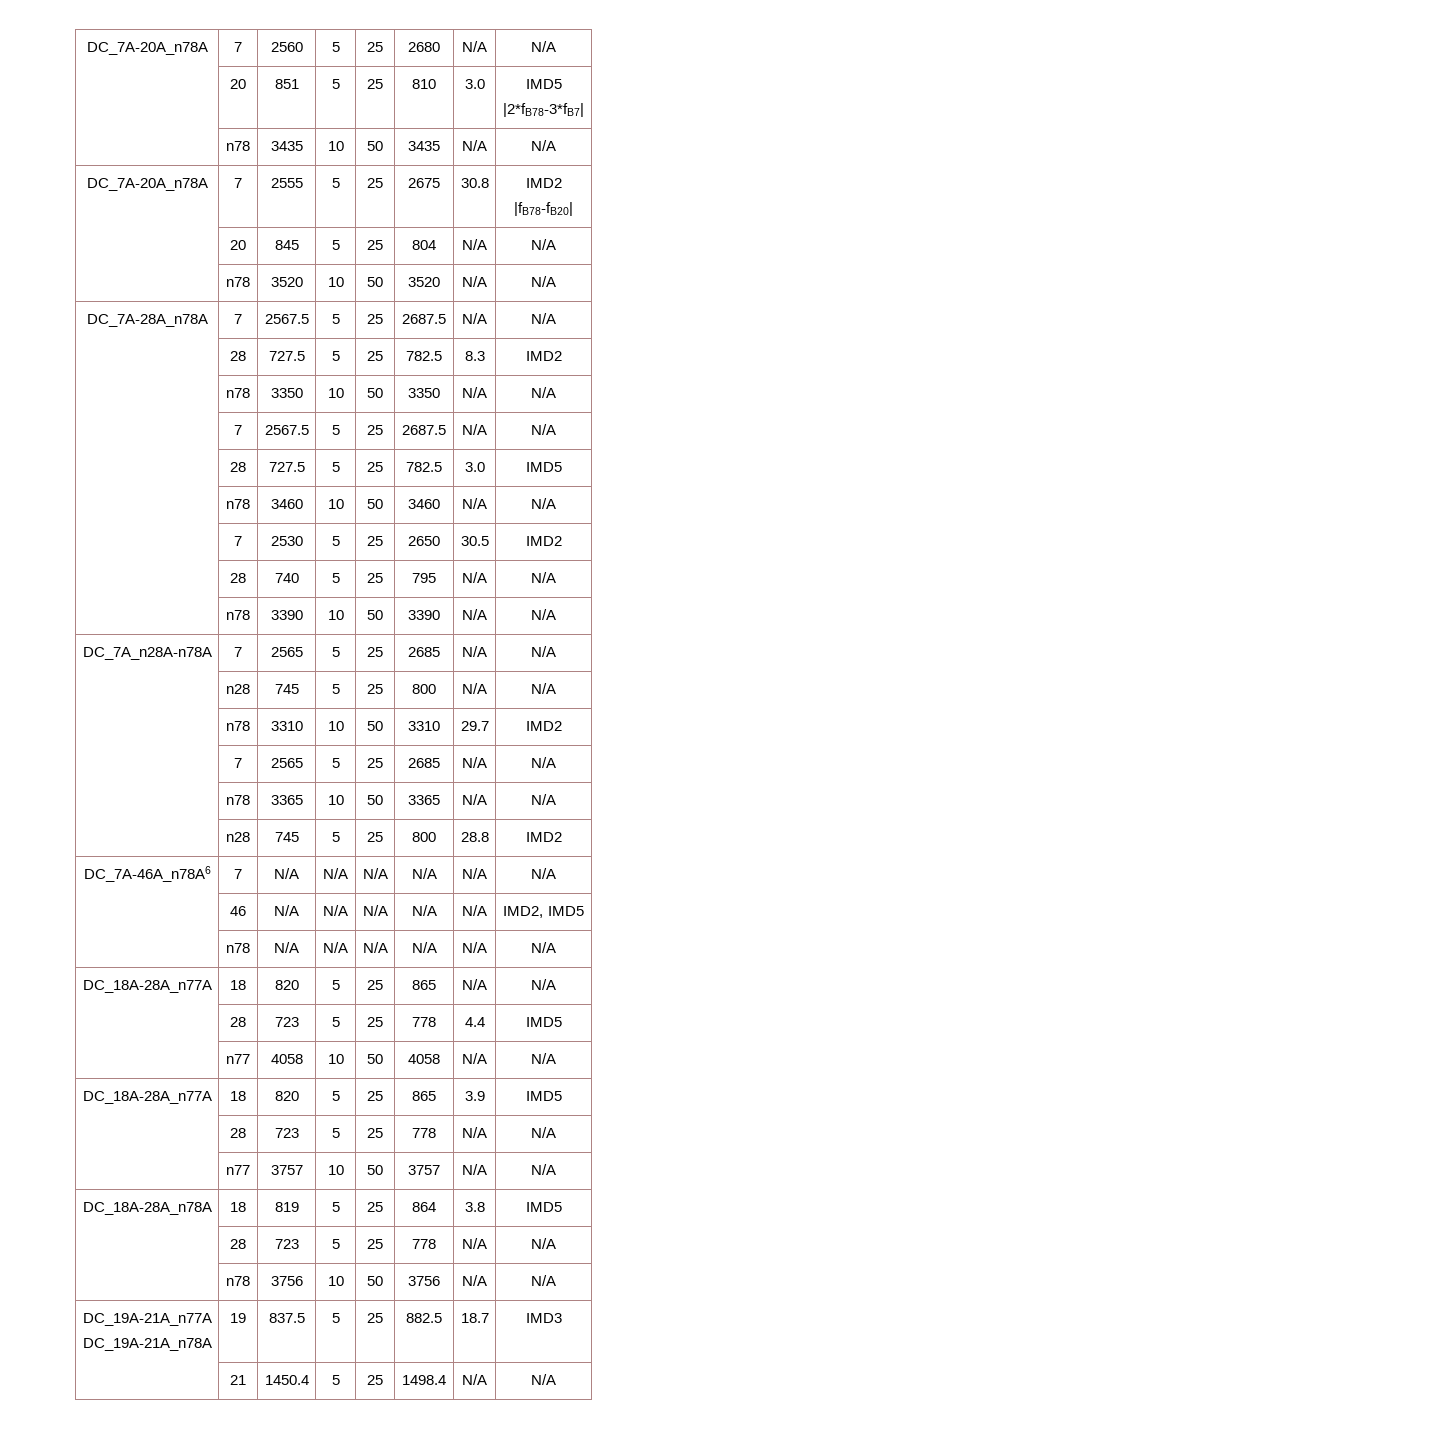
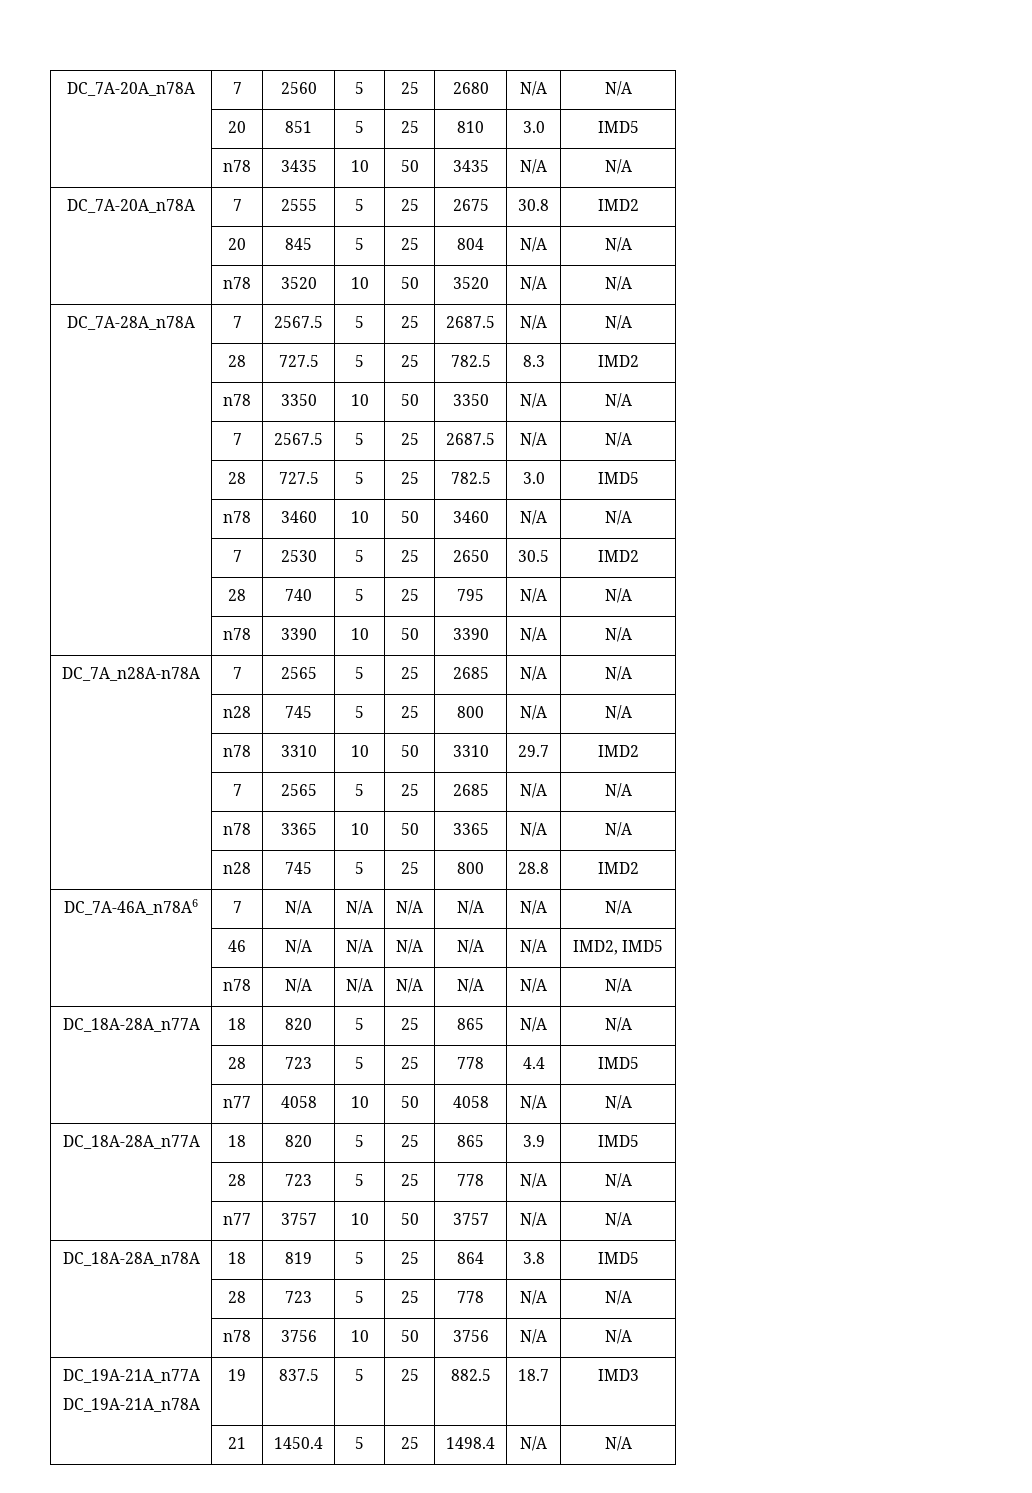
  | 20 | 851 | 5 | 25 | 810 | 3.0 | IMD5
- |2*fB78-3*fB7|
  DC_7A-20A_n78A | 7 | 2555 | 5 | 25 | 2675 | 30.8 | IMD2
- |fB78-fB20|

